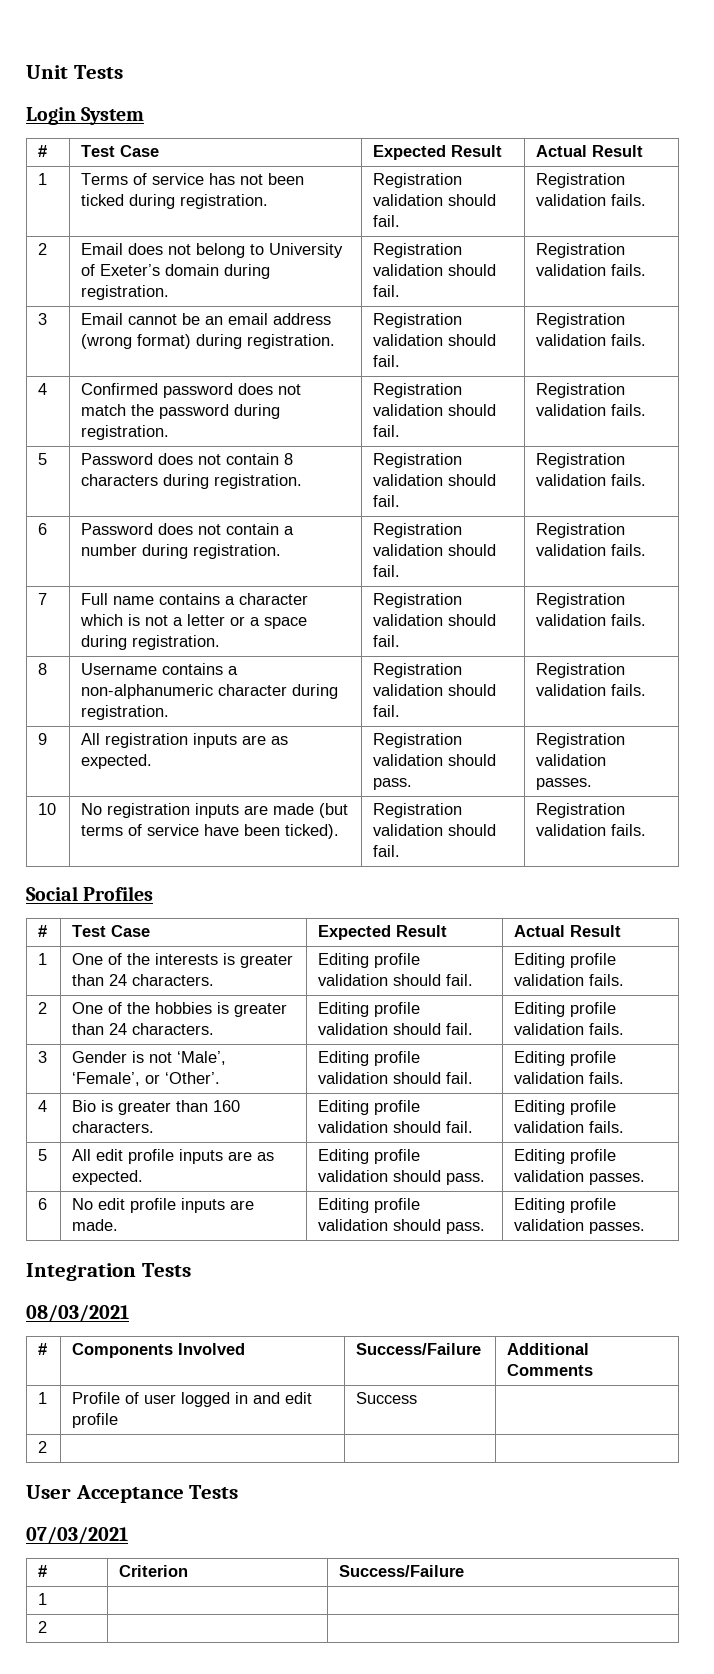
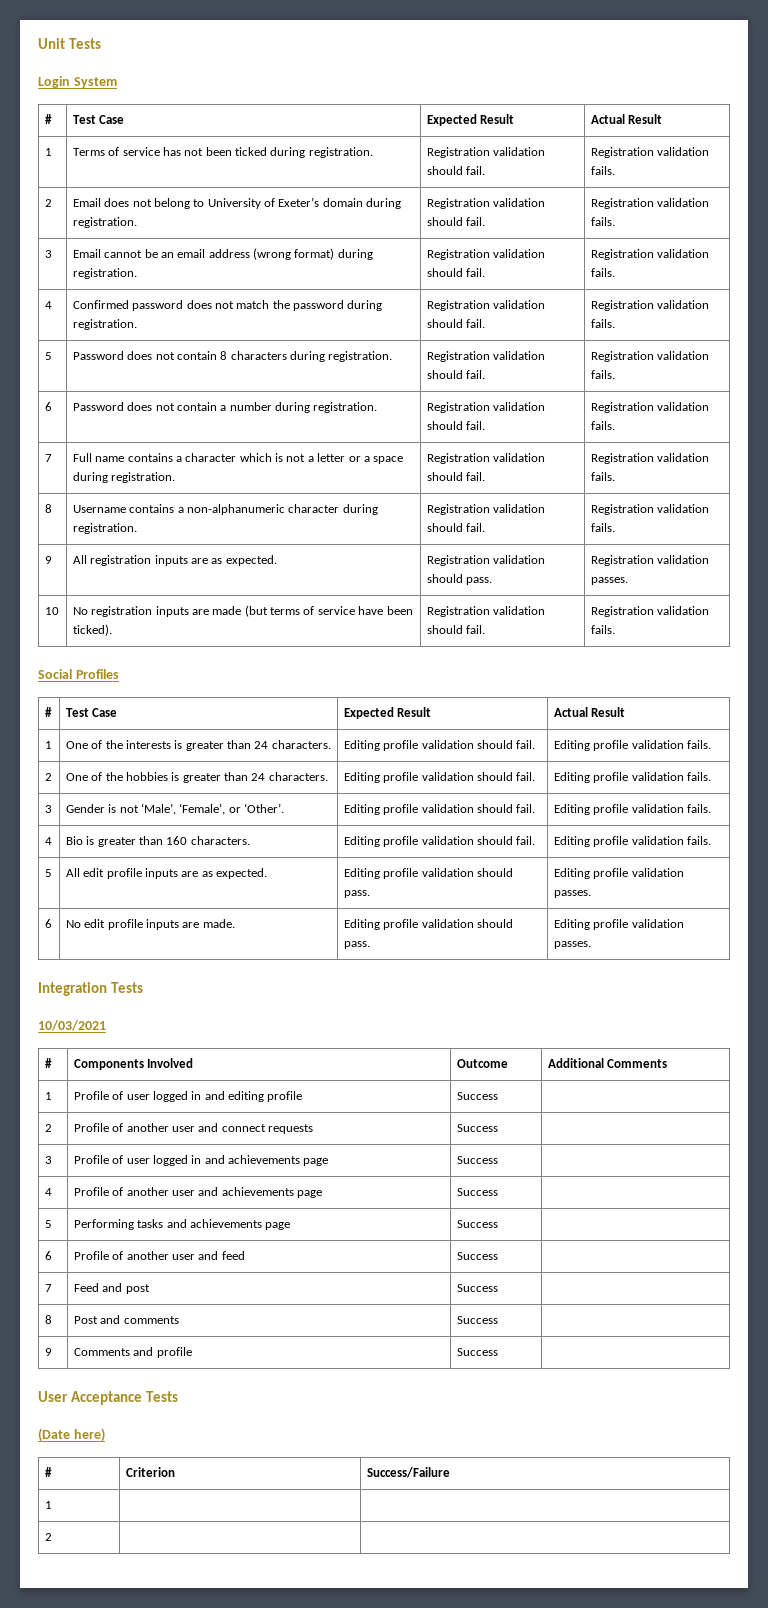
- 08/03/2021
+ 10/03/2021
- # | Components Involved | Success/Failure | Additional Comments
+ # | Components Involved | Outcome | Additional Comments
- 1 | Profile of user logged in and edit profile | Success |
+ 1 | Profile of user logged in and editing profile | Success |
- 2 | | |
+ 2 | Profile of another user and connect requests | Success |
+ 3 | Profile of user logged in and achievements page | Success |
+ 4 | Profile of another user and achievements page | Success |
+ 5 | Performing tasks and achievements page | Success |
+ 6 | Profile of another user and feed | Success |
+ 7 | Feed and post | Success |
+ 8 | Post and comments | Success |
+ 9 | Comments and profile | Success |
- 07/03/2021
+ (Date here)

